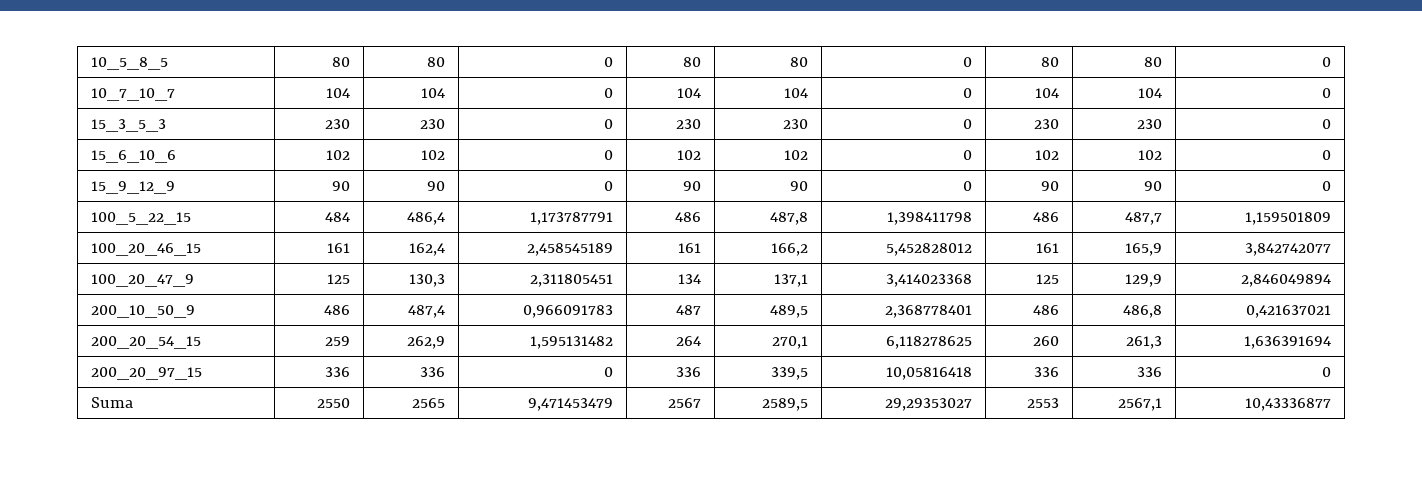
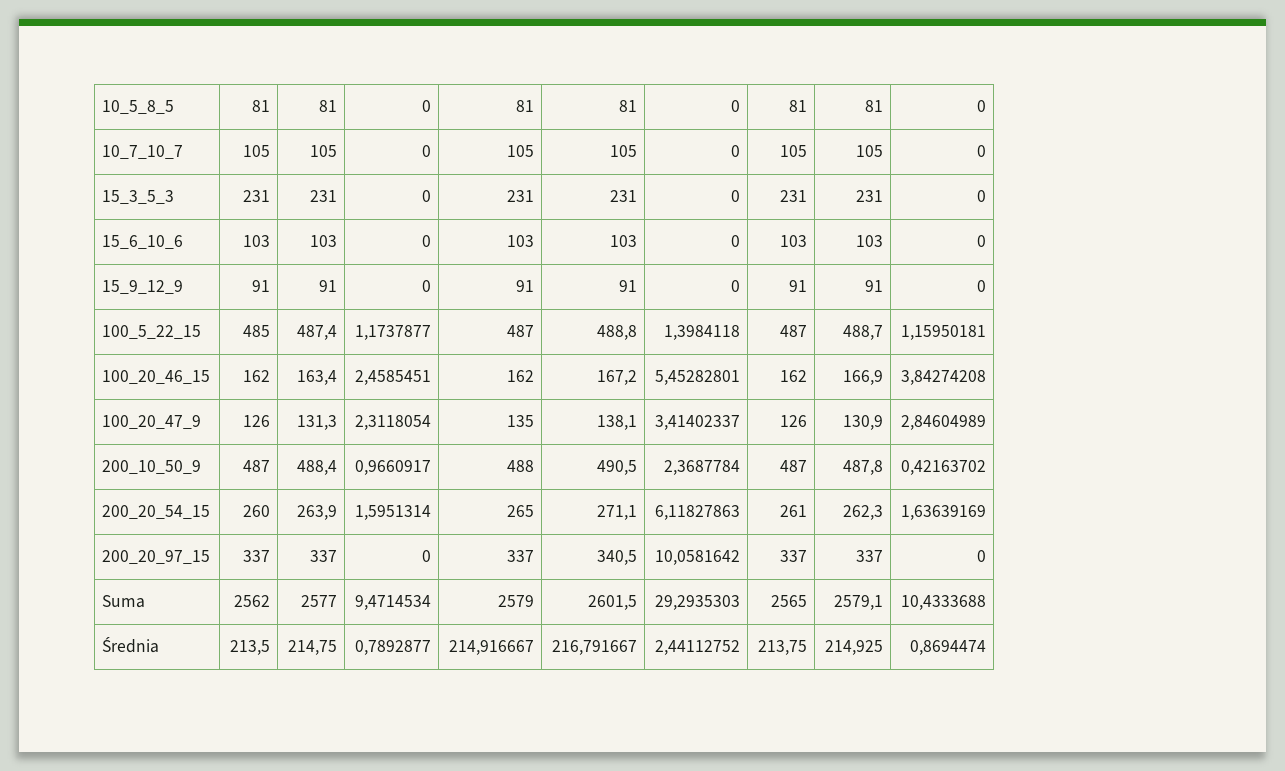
- 10_5_8_5 | 80 | 80 | 0 | 80 | 80 | 0 | 80 | 80 | 0
+ 10_5_8_5 | 81 | 81 | 0 | 81 | 81 | 0 | 81 | 81 | 0
- 10_7_10_7 | 104 | 104 | 0 | 104 | 104 | 0 | 104 | 104 | 0
+ 10_7_10_7 | 105 | 105 | 0 | 105 | 105 | 0 | 105 | 105 | 0
- 15_3_5_3 | 230 | 230 | 0 | 230 | 230 | 0 | 230 | 230 | 0
+ 15_3_5_3 | 231 | 231 | 0 | 231 | 231 | 0 | 231 | 231 | 0
- 15_6_10_6 | 102 | 102 | 0 | 102 | 102 | 0 | 102 | 102 | 0
+ 15_6_10_6 | 103 | 103 | 0 | 103 | 103 | 0 | 103 | 103 | 0
- 15_9_12_9 | 90 | 90 | 0 | 90 | 90 | 0 | 90 | 90 | 0
+ 15_9_12_9 | 91 | 91 | 0 | 91 | 91 | 0 | 91 | 91 | 0
- 100_5_22_15 | 484 | 486,4 | 1,173787791 | 486 | 487,8 | 1,398411798 | 486 | 487,7 | 1,159501809
- 100_20_46_15 | 161 | 162,4 | 2,458545189 | 161 | 166,2 | 5,452828012 | 161 | 165,9 | 3,842742077
- 100_20_47_9 | 125 | 130,3 | 2,311805451 | 134 | 137,1 | 3,414023368 | 125 | 129,9 | 2,846049894
- 200_10_50_9 | 486 | 487,4 | 0,966091783 | 487 | 489,5 | 2,368778401 | 486 | 486,8 | 0,421637021
- 200_20_54_15 | 259 | 262,9 | 1,595131482 | 264 | 270,1 | 6,118278625 | 260 | 261,3 | 1,636391694
+ 100_5_22_15 | 485 | 487,4 | 1,1737877 | 487 | 488,8 | 1,3984118 | 487 | 488,7 | 1,15950181
+ 100_20_46_15 | 162 | 163,4 | 2,4585451 | 162 | 167,2 | 5,45282801 | 162 | 166,9 | 3,84274208
+ 100_20_47_9 | 126 | 131,3 | 2,3118054 | 135 | 138,1 | 3,41402337 | 126 | 130,9 | 2,84604989
+ 200_10_50_9 | 487 | 488,4 | 0,9660917 | 488 | 490,5 | 2,3687784 | 487 | 487,8 | 0,42163702
+ 200_20_54_15 | 260 | 263,9 | 1,5951314 | 265 | 271,1 | 6,11827863 | 261 | 262,3 | 1,63639169
- 200_20_97_15 | 336 | 336 | 0 | 336 | 339,5 | 10,05816418 | 336 | 336 | 0
- Suma | 2550 | 2565 | 9,471453479 | 2567 | 2589,5 | 29,29353027 | 2553 | 2567,1 | 10,43336877
+ 200_20_97_15 | 337 | 337 | 0 | 337 | 340,5 | 10,0581642 | 337 | 337 | 0
+ Suma | 2562 | 2577 | 9,4714534 | 2579 | 2601,5 | 29,2935303 | 2565 | 2579,1 | 10,4333688
+ Średnia | 213,5 | 214,75 | 0,7892877 | 214,916667 | 216,791667 | 2,44112752 | 213,75 | 214,925 | 0,8694474

